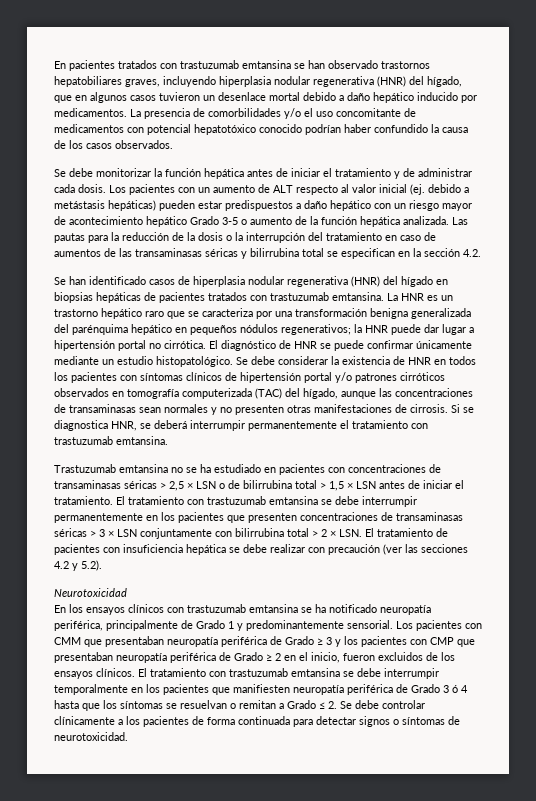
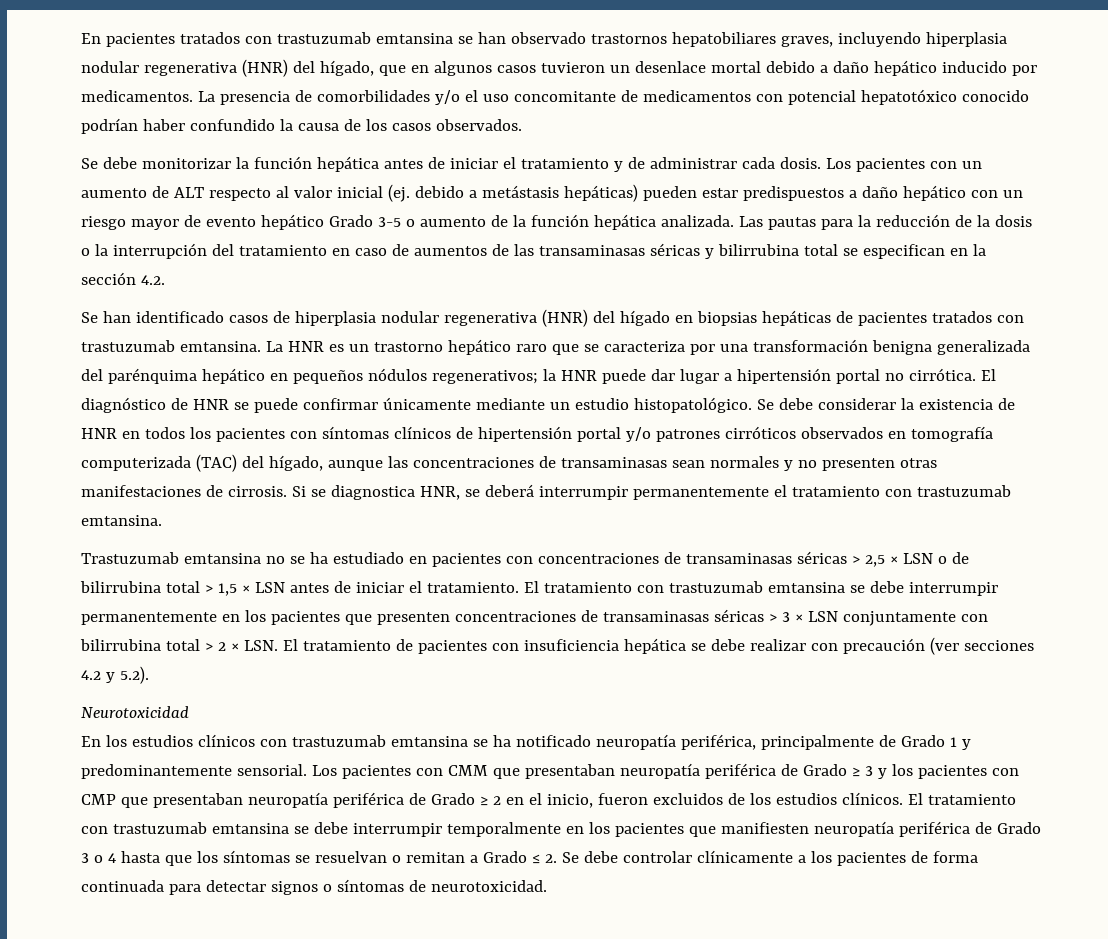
- Los pacientes con un aumento de ALT respecto al valor inicial (ej. debido a metástasis hepáticas) pueden estar predispuestos a daño hepático con un riesgo mayor de acontecimiento hepático Grado 3-5 o aumento de la función hepática analizada.
+ Los pacientes con un aumento de ALT respecto al valor inicial (ej. debido a metástasis hepáticas) pueden estar predispuestos a daño hepático con un riesgo mayor de evento hepático Grado 3-5 o aumento de la función hepática analizada.
- El tratamiento con trastuzumab emtansina se debe interrumpir permanentemente en los pacientes que presenten concentraciones de transaminasas séricas > 3 × LSN conjuntamente con bilirrubina total > 2 × LSN. El tratamiento de pacientes con insuficiencia hepática se debe realizar con precaución (ver las secciones 4.2 y 5.2).
+ El tratamiento con trastuzumab emtansina se debe interrumpir permanentemente en los pacientes que presenten concentraciones de transaminasas séricas > 3 × LSN conjuntamente con bilirrubina total > 2 × LSN. El tratamiento de pacientes con insuficiencia hepática se debe realizar con precaución (ver secciones 4.2 y 5.2).
- En los ensayos clínicos con trastuzumab emtansina se ha notificado neuropatía periférica, principalmente de Grado 1 y predominantemente sensorial.
+ En los estudios clínicos con trastuzumab emtansina se ha notificado neuropatía periférica, principalmente de Grado 1 y predominantemente sensorial.
- Los pacientes con CMM que presentaban neuropatía periférica de Grado ≥ 3 y los pacientes con CMP que presentaban neuropatía periférica de Grado ≥ 2 en el inicio, fueron excluidos de los ensayos clínicos.
+ Los pacientes con CMM que presentaban neuropatía periférica de Grado ≥ 3 y los pacientes con CMP que presentaban neuropatía periférica de Grado ≥ 2 en el inicio, fueron excluidos de los estudios clínicos.
- El tratamiento con trastuzumab emtansina se debe interrumpir temporalmente en los pacientes que manifiesten neuropatía periférica de Grado 3 ó 4 hasta que los síntomas se resuelvan o remitan a Grado ≤ 2. Se debe controlar clínicamente a los pacientes de forma continuada para detectar signos o síntomas de neurotoxicidad.
+ El tratamiento con trastuzumab emtansina se debe interrumpir temporalmente en los pacientes que manifiesten neuropatía periférica de Grado 3 o 4 hasta que los síntomas se resuelvan o remitan a Grado ≤ 2. Se debe controlar clínicamente a los pacientes de forma continuada para detectar signos o síntomas de neurotoxicidad.

